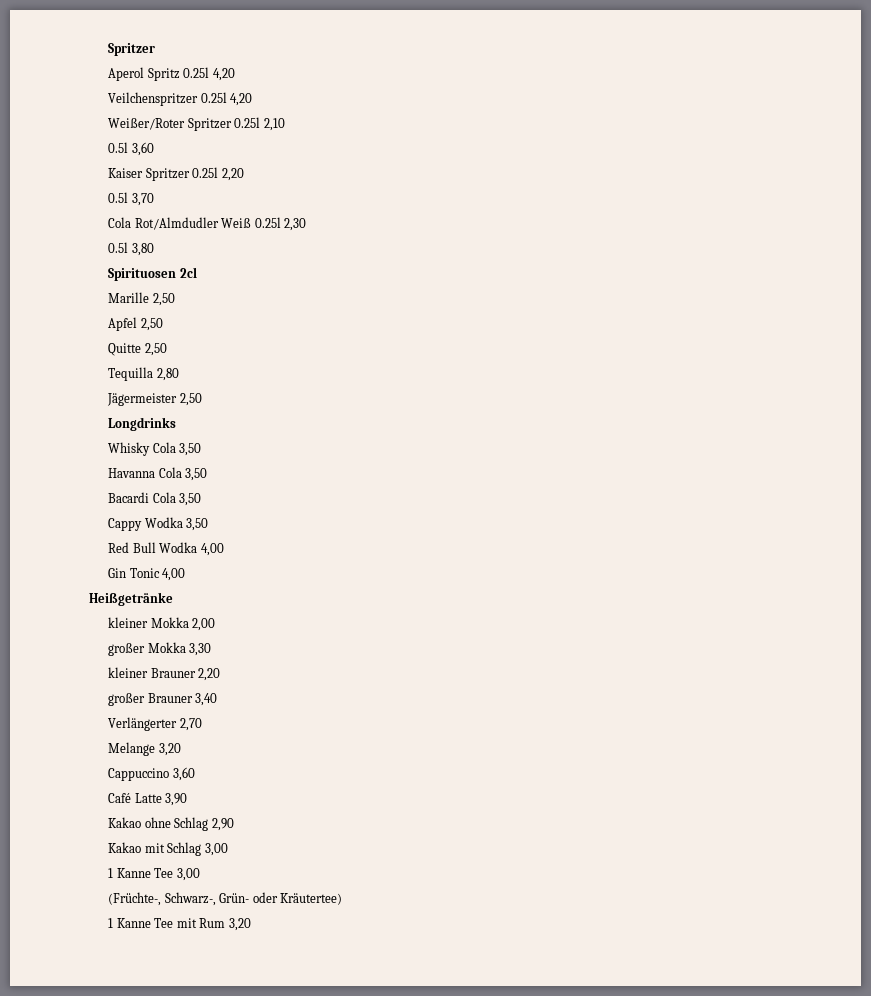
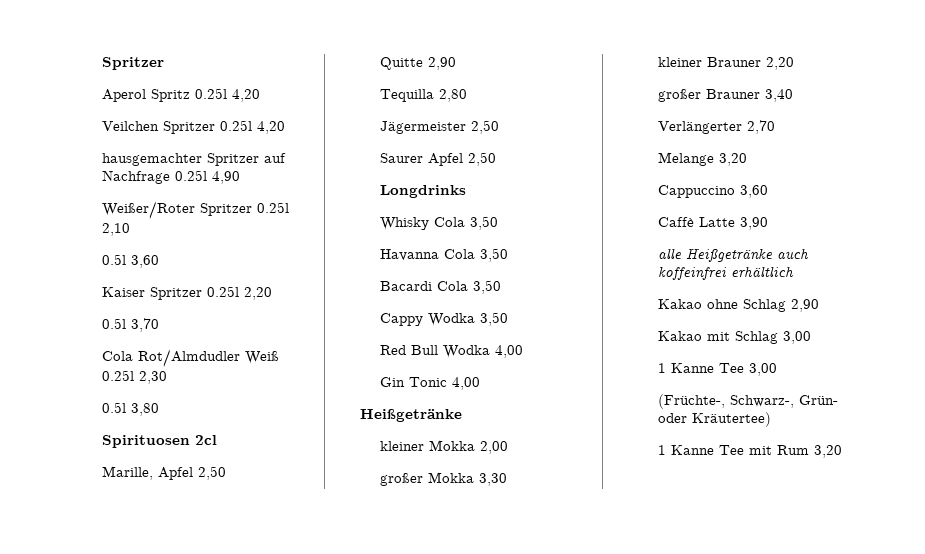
- Veilchenspritzer 0.25l 4,20
+ Veilchen Spritzer 0.25l 4,20
+ hausgemachter Spritzer auf Nachfrage 0.25l 4,90
- Marille 2,50
- Apfel 2,50
+ Marille, Apfel 2,50
- Quitte 2,50
+ Quitte 2,90
+ Saurer Apfel 2,50
- Café Latte 3,90
+ Caffè Latte 3,90
+ alle Heißgetränke auch koffeinfrei erhältlich

